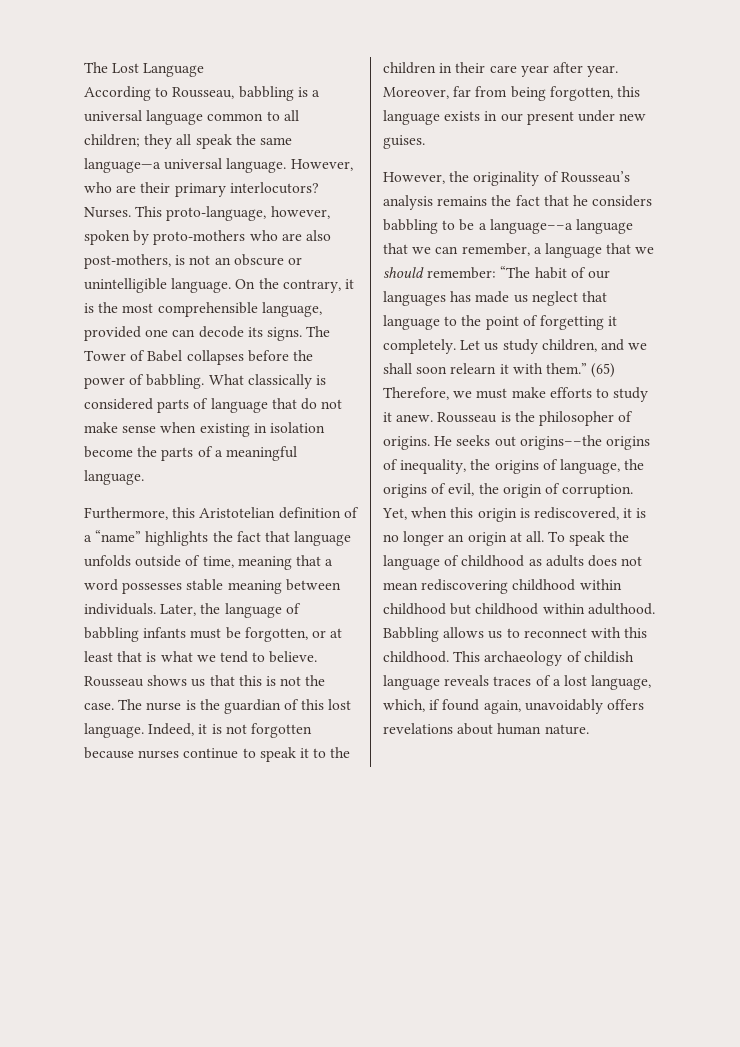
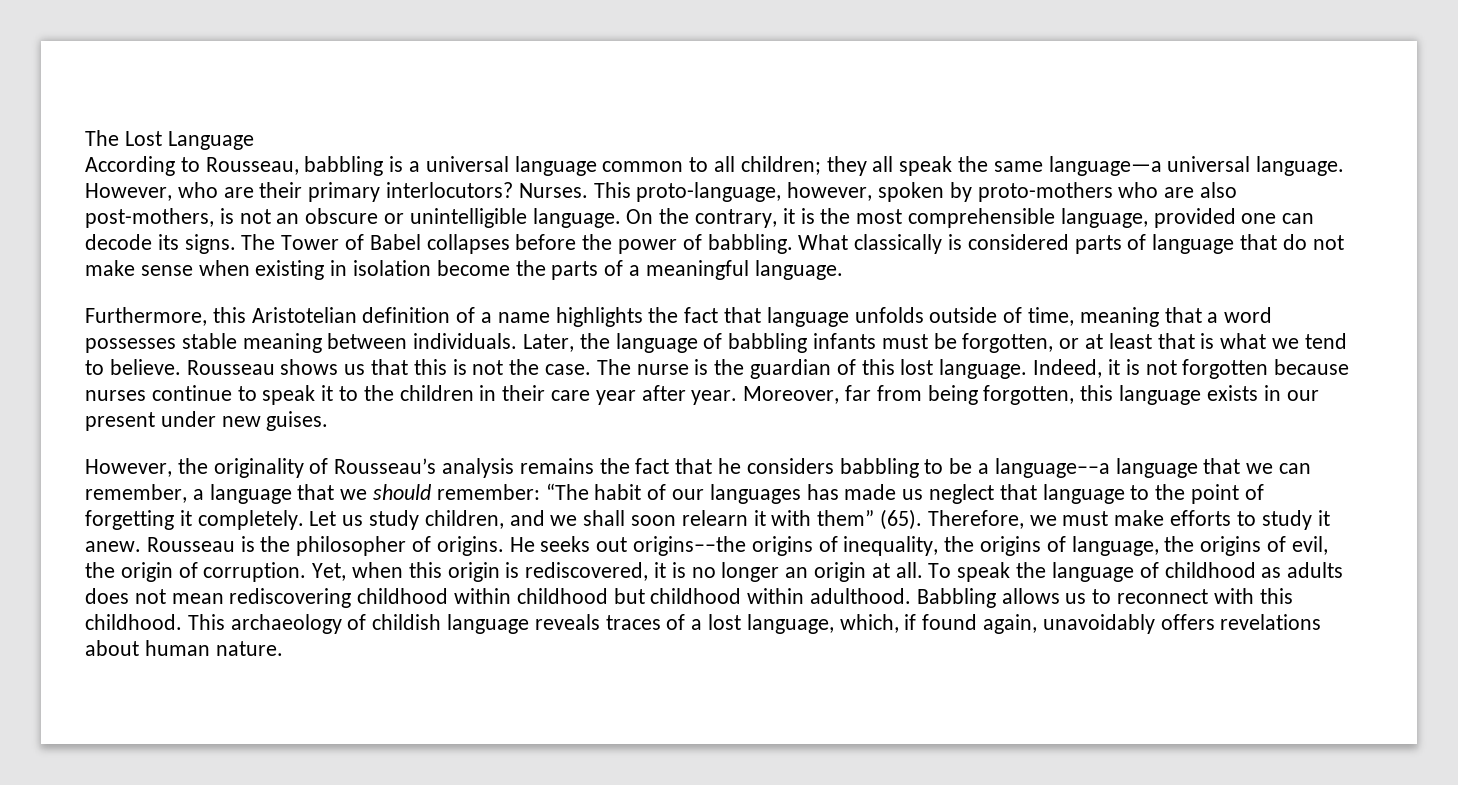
- Furthermore, this Aristotelian definition of a “name” highlights the fact that language unfolds outside of time, meaning that a word possesses stable meaning between individuals.
+ Furthermore, this Aristotelian definition of a name highlights the fact that language unfolds outside of time, meaning that a word possesses stable meaning between individuals.
- Let us study children, and we shall soon relearn it with them.” (65) Therefore, we must make efforts to study it anew.
+ Let us study children, and we shall soon relearn it with them” (65). Therefore, we must make efforts to study it anew.

